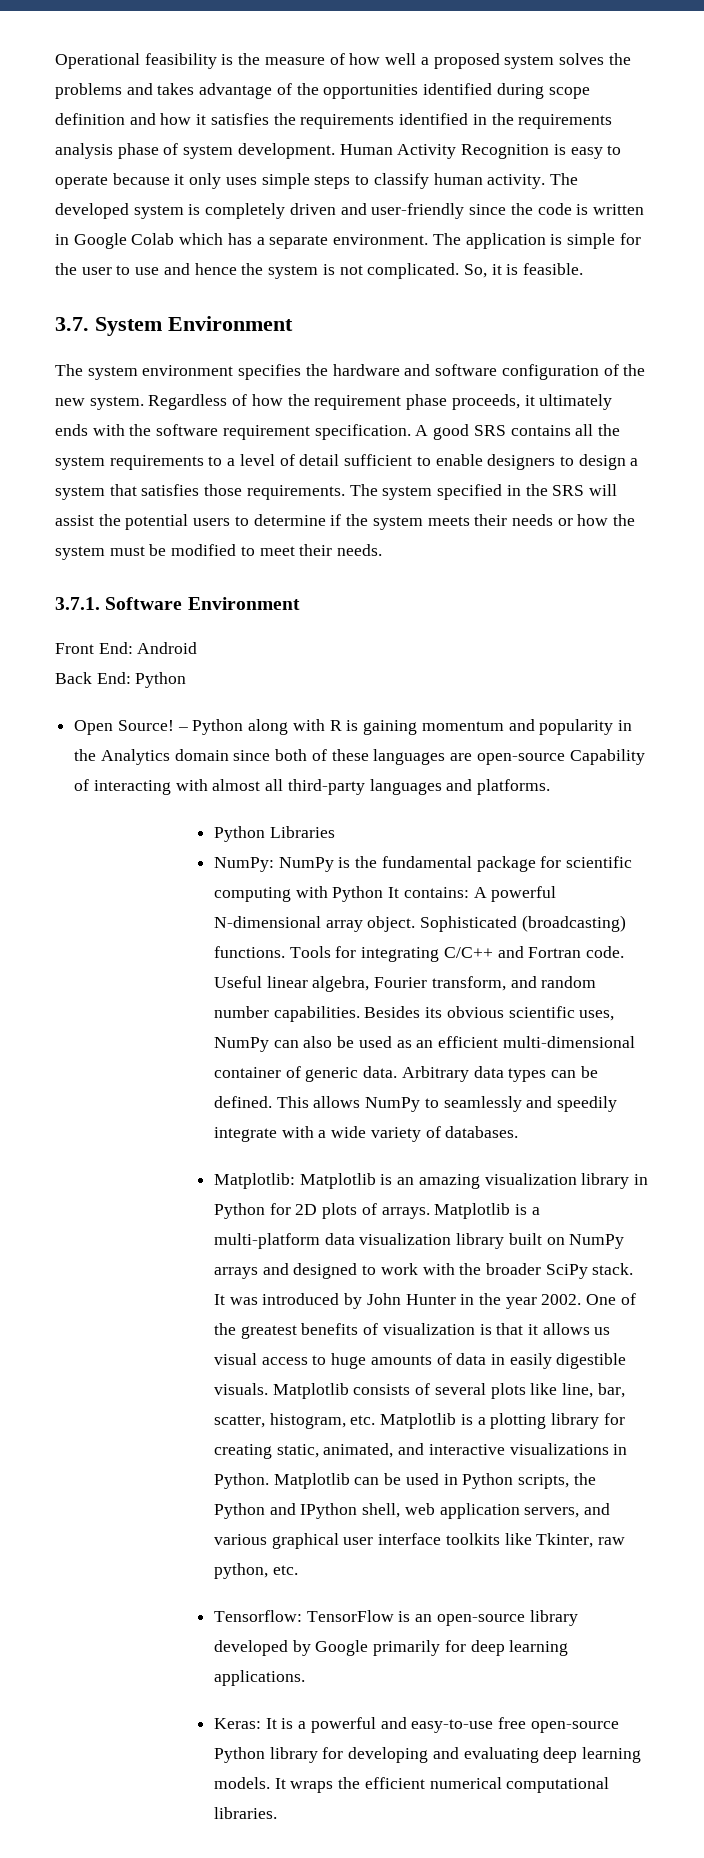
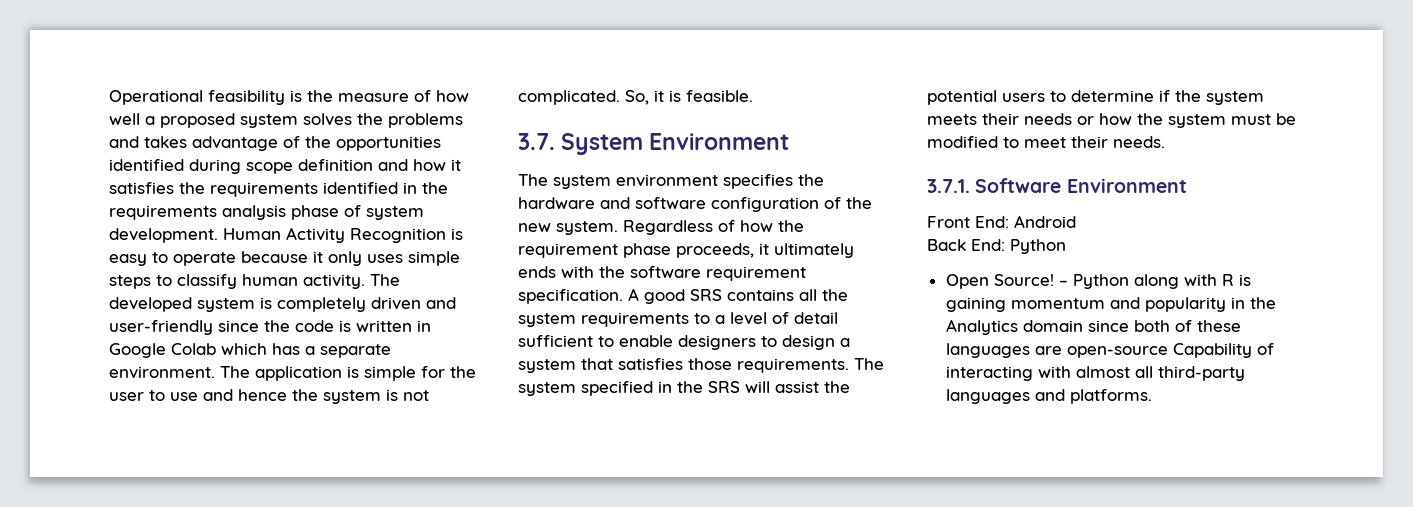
- Python Libraries
- NumPy: NumPy is the fundamental package for scientific computing with Python It contains: A powerful N-dimensional array object. Sophisticated (broadcasting) functions. Tools for integrating C/C++ and Fortran code. Useful linear algebra, Fourier transform, and random number capabilities. Besides its obvious scientific uses, NumPy can also be used as an efficient multi-dimensional container of generic data. Arbitrary data types can be defined. This allows NumPy to seamlessly and speedily integrate with a wide variety of databases.
- Matplotlib: Matplotlib is an amazing visualization library in Python for 2D plots of arrays. Matplotlib is a multi-platform data visualization library built on NumPy arrays and designed to work with the broader SciPy stack. It was introduced by John Hunter in the year 2002. One of the greatest benefits of visualization is that it allows us visual access to huge amounts of data in easily digestible visuals. Matplotlib consists of several plots like line, bar, scatter, histogram, etc. Matplotlib is a plotting library for creating static, animated, and interactive visualizations in Python. Matplotlib can be used in Python scripts, the Python and IPython shell, web application servers, and various graphical user interface toolkits like Tkinter, raw python, etc.
- Tensorflow: TensorFlow is an open-source library developed by Google primarily for deep learning applications.
- Keras: It is a powerful and easy-to-use free open-source Python library for developing and evaluating deep learning models. It wraps the efficient numerical computational libraries.

